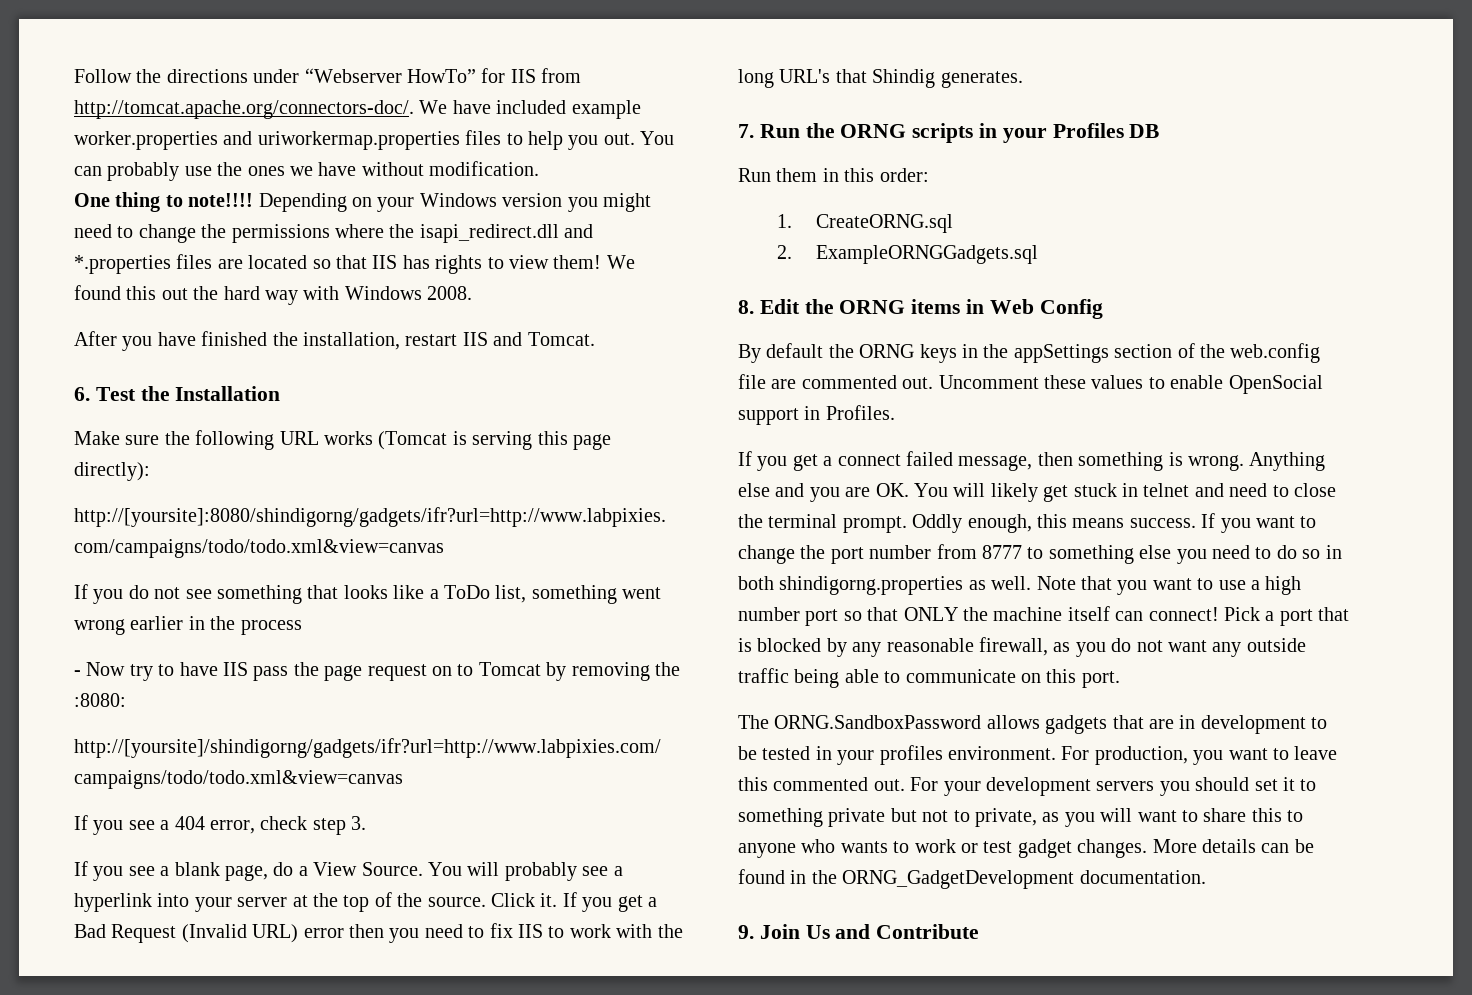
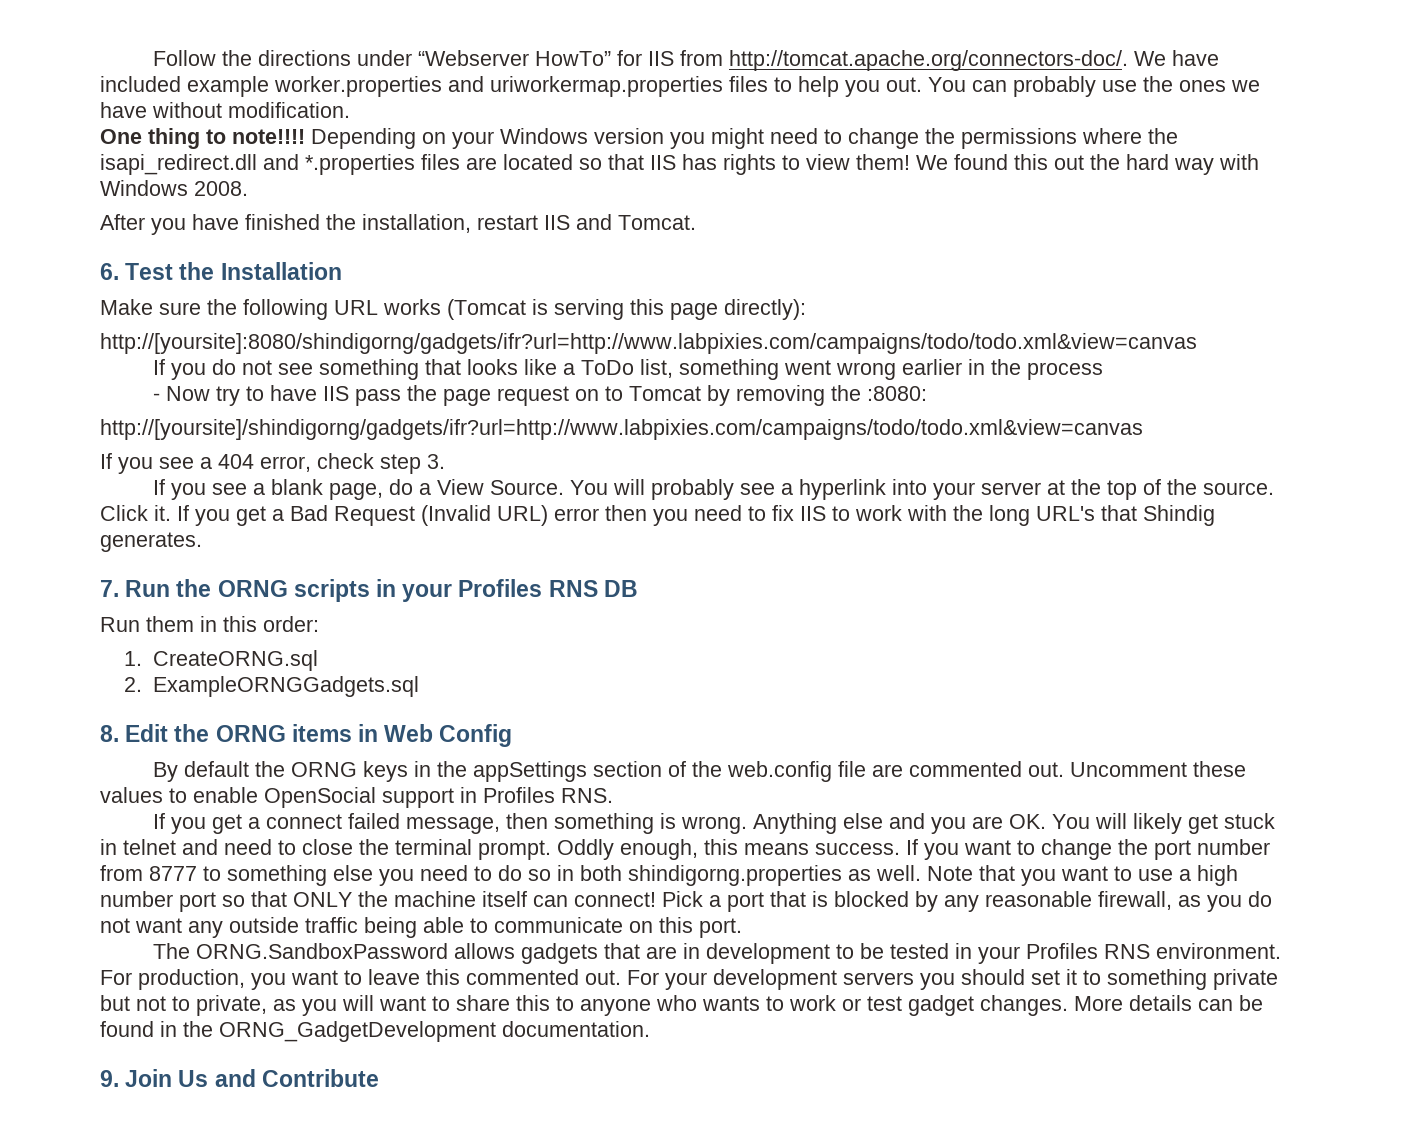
- 7. Run the ORNG scripts in your Profiles DB
+ 7. Run the ORNG scripts in your Profiles RNS DB
- Uncomment these values to enable OpenSocial support in Profiles.
+ Uncomment these values to enable OpenSocial support in Profiles RNS.
- The ORNG.SandboxPassword allows gadgets that are in development to be tested in your profiles environment.
+ The ORNG.SandboxPassword allows gadgets that are in development to be tested in your Profiles RNS environment.

